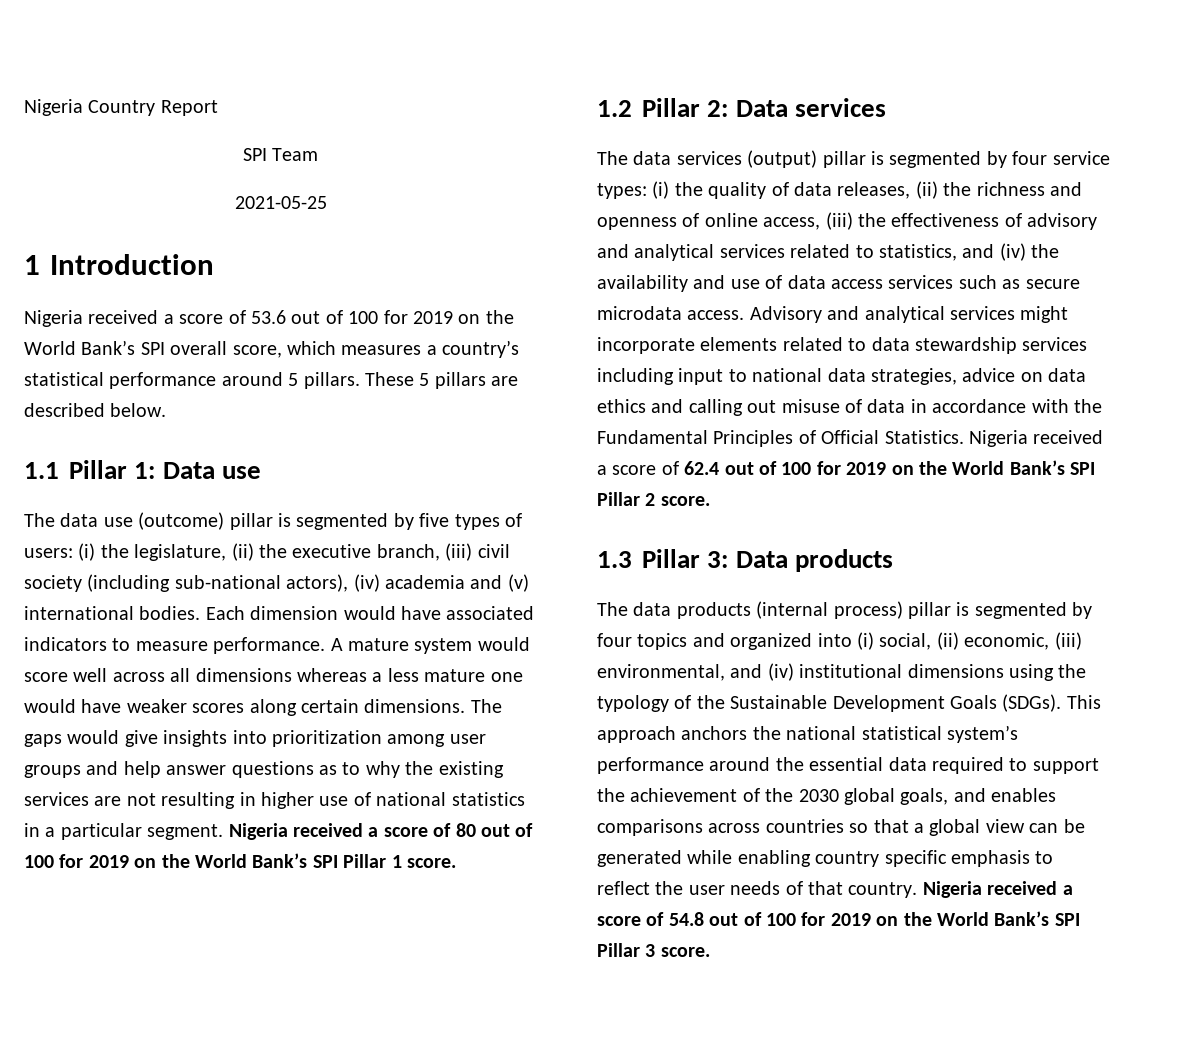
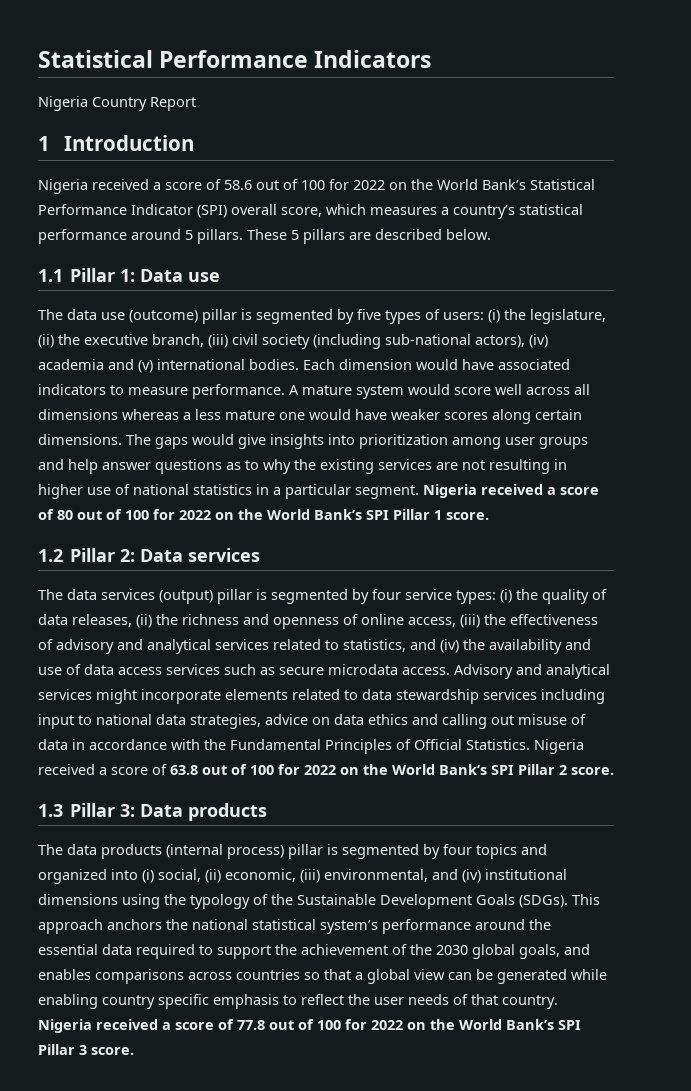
+ Statistical Performance Indicators
- SPI Team
- 2021-05-25
- Nigeria received a score of 53.6 out of 100 for 2019 on the World Bank’s SPI overall score, which measures a country’s statistical performance around 5 pillars.
+ Nigeria received a score of 58.6 out of 100 for 2022 on the World Bank’s Statistical Performance Indicator (SPI) overall score, which measures a country’s statistical performance around 5 pillars.
- Nigeria received a score of 80 out of 100 for 2019 on the World Bank’s SPI Pillar 1 score.
+ Nigeria received a score of 80 out of 100 for 2022 on the World Bank’s SPI Pillar 1 score.
- Nigeria received a score of 62.4 out of 100 for 2019 on the World Bank’s SPI Pillar 2 score.
+ Nigeria received a score of 63.8 out of 100 for 2022 on the World Bank’s SPI Pillar 2 score.
- Nigeria received a score of 54.8 out of 100 for 2019 on the World Bank’s SPI Pillar 3 score.
+ Nigeria received a score of 77.8 out of 100 for 2022 on the World Bank’s SPI Pillar 3 score.

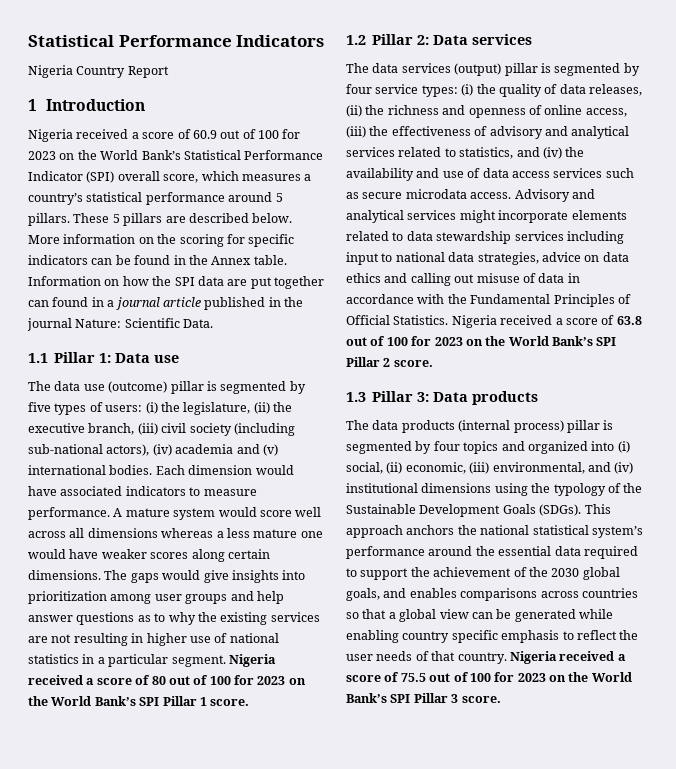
- Nigeria received a score of 58.6 out of 100 for 2022 on the World Bank’s Statistical Performance Indicator (SPI) overall score, which measures a country’s statistical performance around 5 pillars.
+ Nigeria received a score of 60.9 out of 100 for 2023 on the World Bank’s Statistical Performance Indicator (SPI) overall score, which measures a country’s statistical performance around 5 pillars.
+ More information on the scoring for specific indicators can be found in the Annex table. Information on how the SPI data are put together can found in a journal article published in the journal Nature: Scientific Data.
- Nigeria received a score of 80 out of 100 for 2022 on the World Bank’s SPI Pillar 1 score.
+ Nigeria received a score of 80 out of 100 for 2023 on the World Bank’s SPI Pillar 1 score.
- Nigeria received a score of 63.8 out of 100 for 2022 on the World Bank’s SPI Pillar 2 score.
+ Nigeria received a score of 63.8 out of 100 for 2023 on the World Bank’s SPI Pillar 2 score.
- Nigeria received a score of 77.8 out of 100 for 2022 on the World Bank’s SPI Pillar 3 score.
+ Nigeria received a score of 75.5 out of 100 for 2023 on the World Bank’s SPI Pillar 3 score.

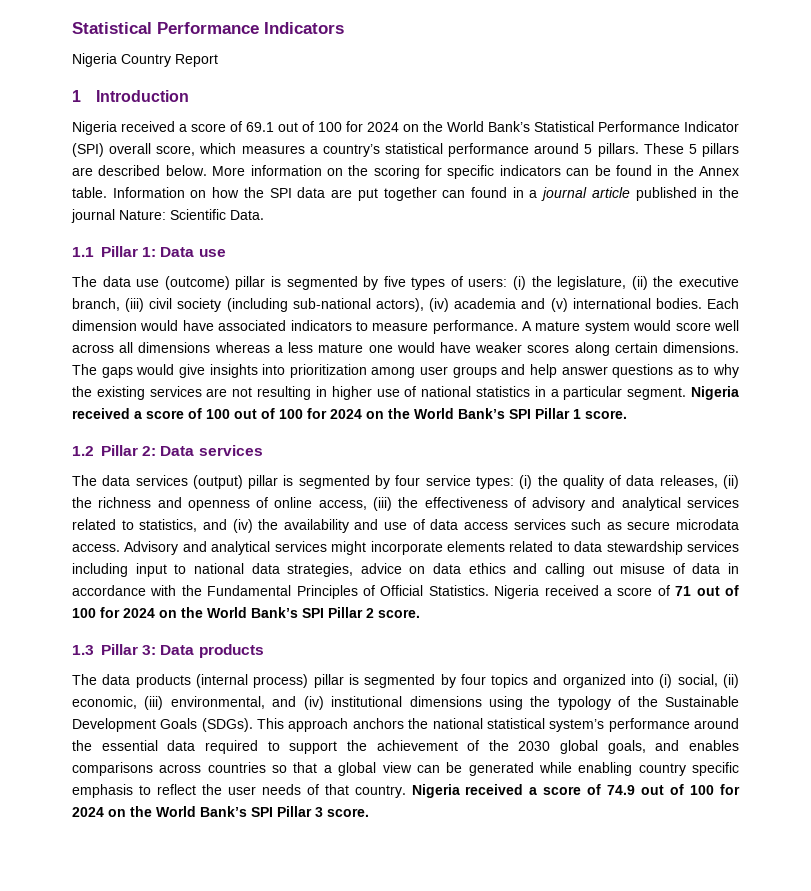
- Nigeria received a score of 60.9 out of 100 for 2023 on the World Bank’s Statistical Performance Indicator (SPI) overall score, which measures a country’s statistical performance around 5 pillars.
+ Nigeria received a score of 69.1 out of 100 for 2024 on the World Bank’s Statistical Performance Indicator (SPI) overall score, which measures a country’s statistical performance around 5 pillars.
- Nigeria received a score of 80 out of 100 for 2023 on the World Bank’s SPI Pillar 1 score.
+ Nigeria received a score of 100 out of 100 for 2024 on the World Bank’s SPI Pillar 1 score.
- Nigeria received a score of 63.8 out of 100 for 2023 on the World Bank’s SPI Pillar 2 score.
+ Nigeria received a score of 71 out of 100 for 2024 on the World Bank’s SPI Pillar 2 score.
- Nigeria received a score of 75.5 out of 100 for 2023 on the World Bank’s SPI Pillar 3 score.
+ Nigeria received a score of 74.9 out of 100 for 2024 on the World Bank’s SPI Pillar 3 score.

